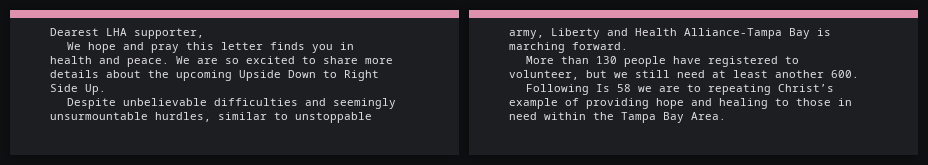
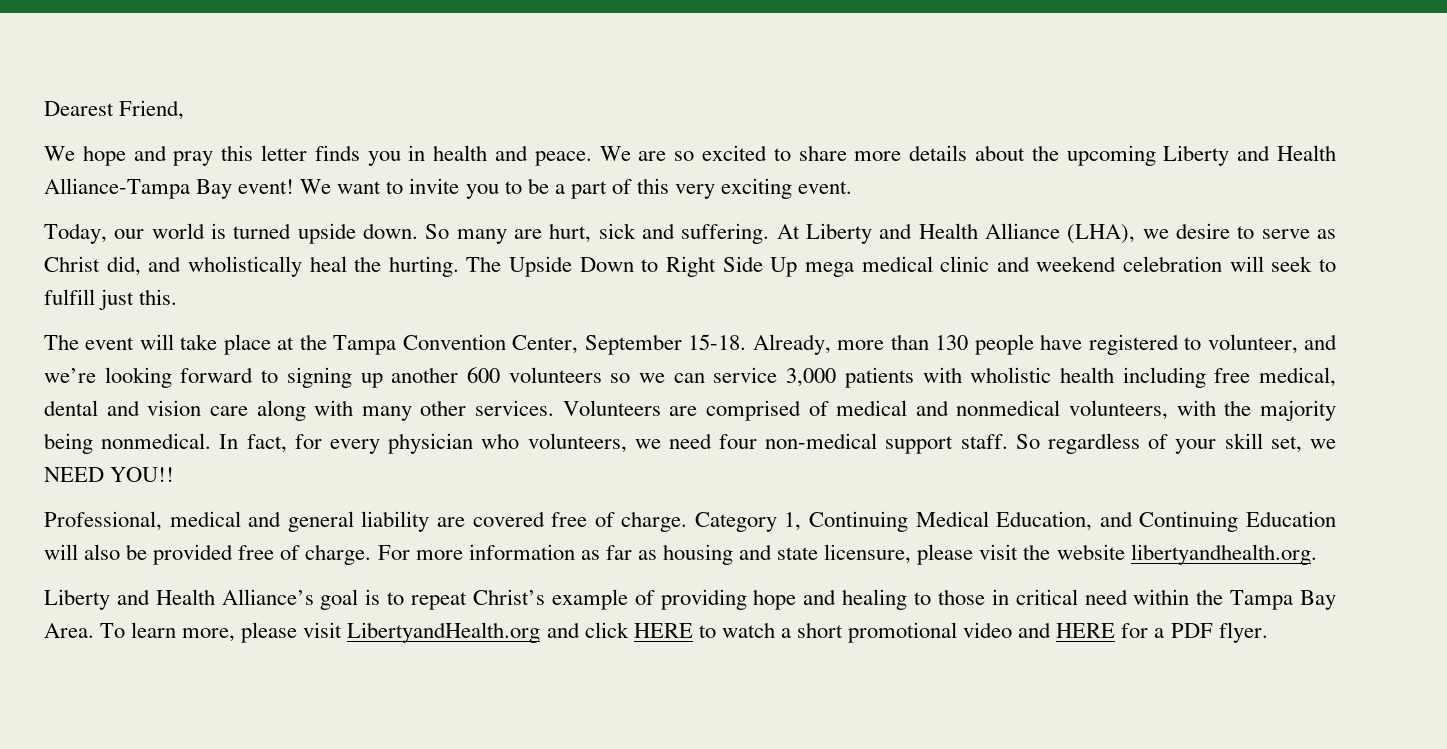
- Dearest LHA supporter,
+ Dearest Friend,
- We are so excited to share more details about the upcoming Upside Down to Right Side Up.
- Despite unbelievable difficulties and seemingly unsurmountable hurdles, similar to unstoppable army, Liberty and Health Alliance-Tampa Bay is marching forward.
- More than 130 people have registered to volunteer, but we still need at least another 600.
- Following Is 58 we are to repeating Christ’s example of providing hope and healing to those in need within the Tampa Bay Area.
+ We are so excited to share more details about the upcoming Liberty and Health Alliance-Tampa Bay event! We want to invite you to be a part of this very exciting event.
+ Today, our world is turned upside down. So many are hurt, sick and suffering. At Liberty and Health Alliance (LHA), we desire to serve as Christ did, and wholistically heal the hurting. The Upside Down to Right Side Up mega medical clinic and weekend celebration will seek to fulfill just this.
+ The event will take place at the Tampa Convention Center, September 15-18. Already, more than 130 people have registered to volunteer, and we’re looking forward to signing up another 600 volunteers so we can service 3,000 patients with wholistic health including free medical, dental and vision care along with many other services. Volunteers are comprised of medical and nonmedical volunteers, with the majority being nonmedical. In fact, for every physician who volunteers, we need four non-medical support staff. So regardless of your skill set, we NEED YOU!!
+ Professional, medical and general liability are covered free of charge. Category 1, Continuing Medical Education, and Continuing Education will also be provided free of charge. For more information as far as housing and state licensure, please visit the website libertyandhealth.org.
+ Liberty and Health Alliance’s goal is to repeat Christ’s example of providing hope and healing to those in critical need within the Tampa Bay Area.
+ To learn more, please visit LibertyandHealth.org and click HERE to watch a short promotional video and HERE for a PDF flyer.

